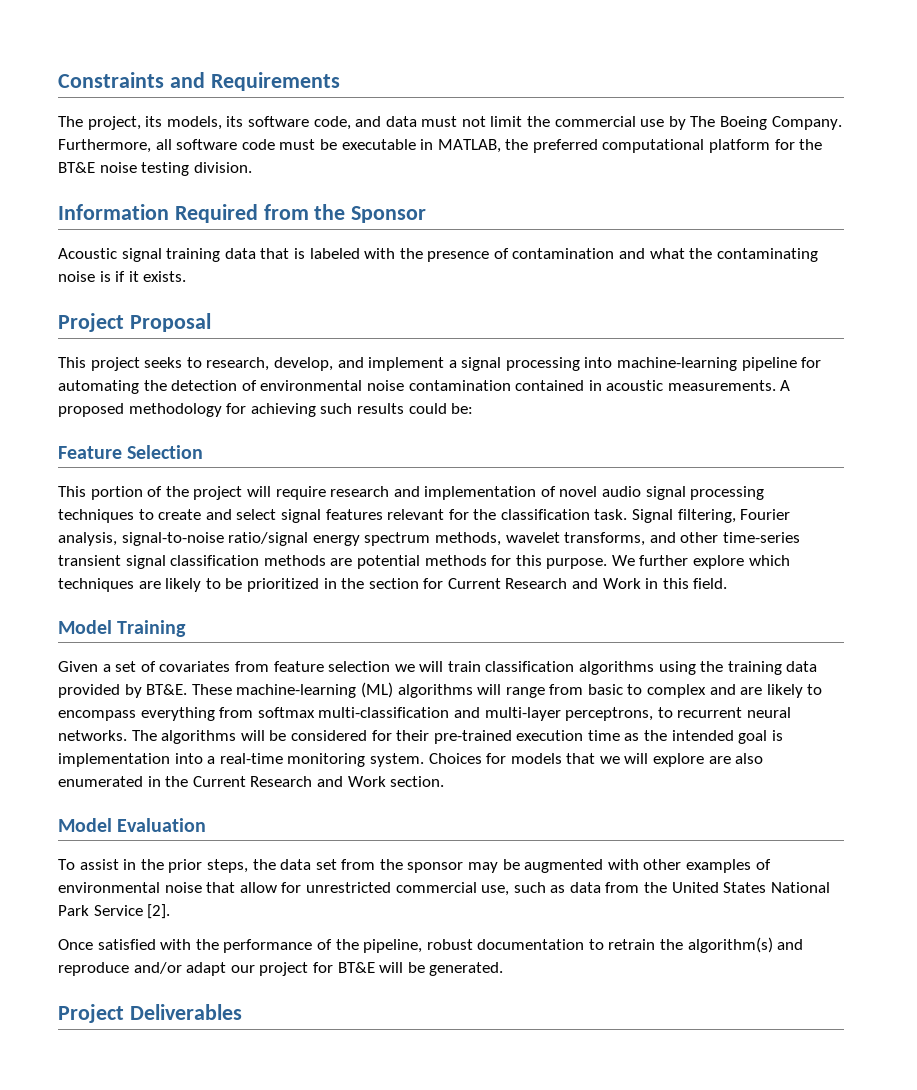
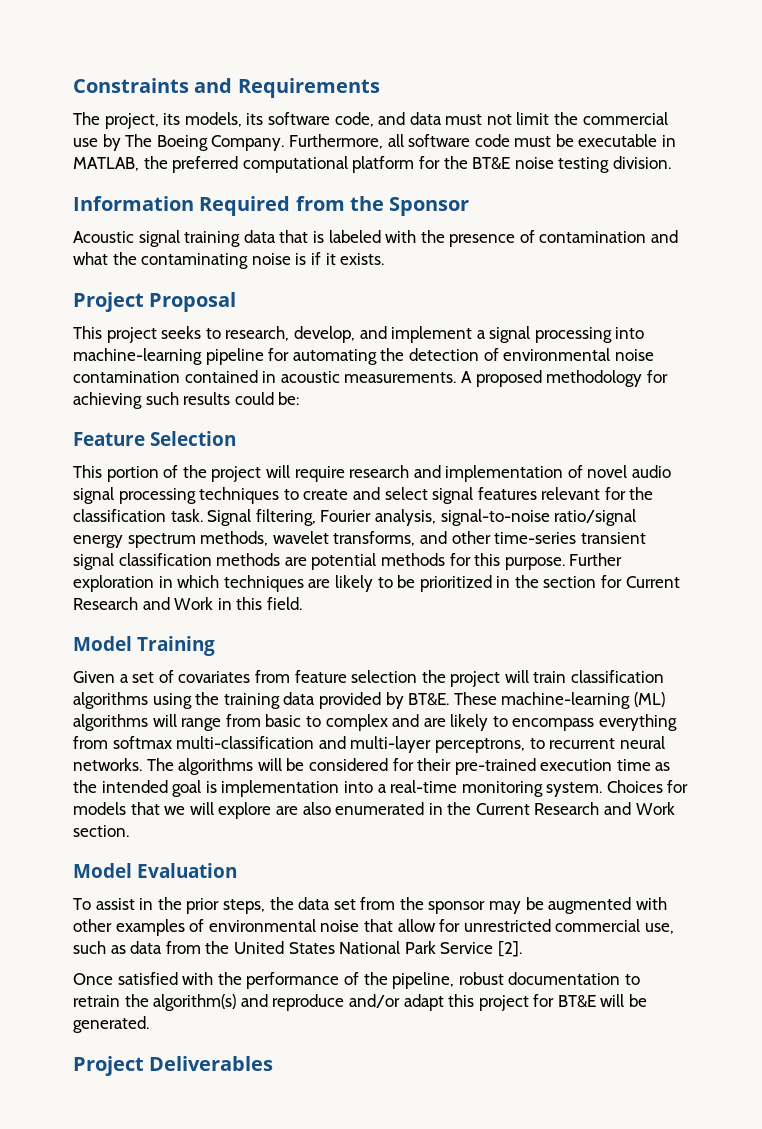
- We further explore which techniques are likely to be prioritized in the section for Current Research and Work in this field.
+ Further exploration in which techniques are likely to be prioritized in the section for Current Research and Work in this field.
- Given a set of covariates from feature selection we will train classification algorithms using the training data provided by BT&E.
+ Given a set of covariates from feature selection the project will train classification algorithms using the training data provided by BT&E.
- Once satisfied with the performance of the pipeline, robust documentation to retrain the algorithm(s) and reproduce and/or adapt our project for BT&E will be generated.
+ Once satisfied with the performance of the pipeline, robust documentation to retrain the algorithm(s) and reproduce and/or adapt this project for BT&E will be generated.

